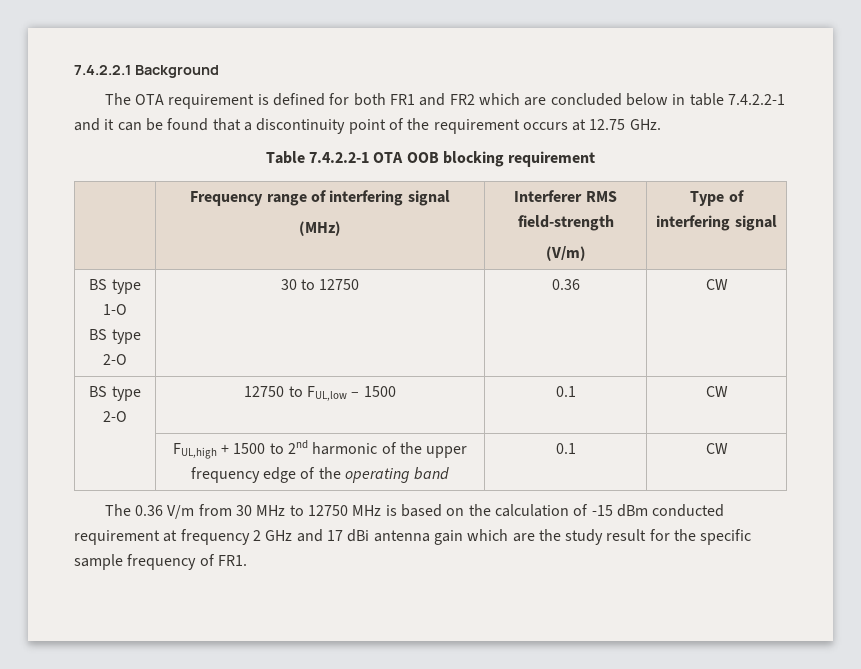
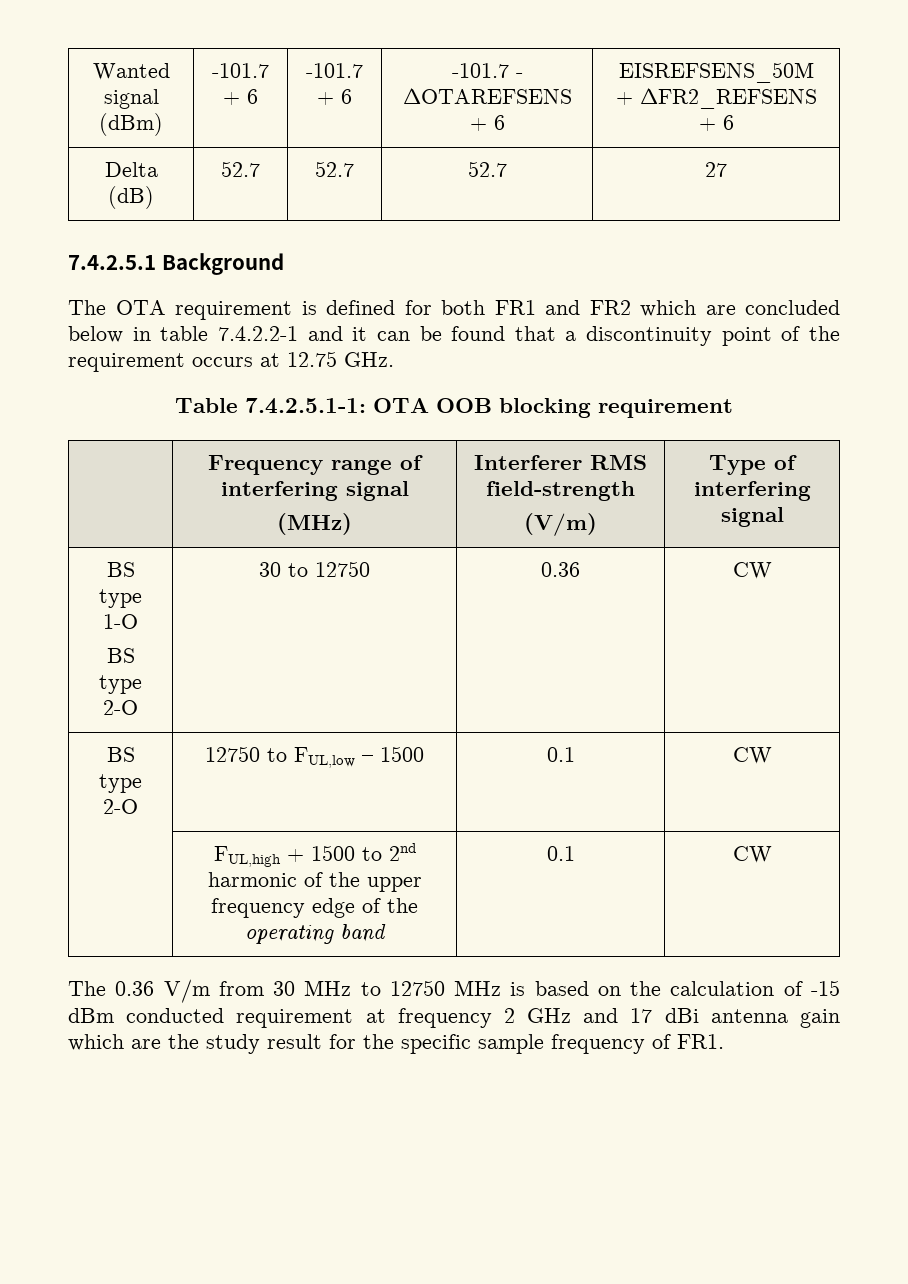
- 7.4.2.2.1 Background
+ Wanted signal (dBm) | -101.7 + 6 | -101.7 + 6 | -101.7 - ΔOTAREFSENS + 6 | EISREFSENS_50M + ΔFR2_REFSENS + 6
+ Delta (dB) | 52.7 | 52.7 | 52.7 | 27
+ 7.4.2.5.1 Background
- Table 7.4.2.2-1 OTA OOB blocking requirement
+ Table 7.4.2.5.1-1: OTA OOB blocking requirement

